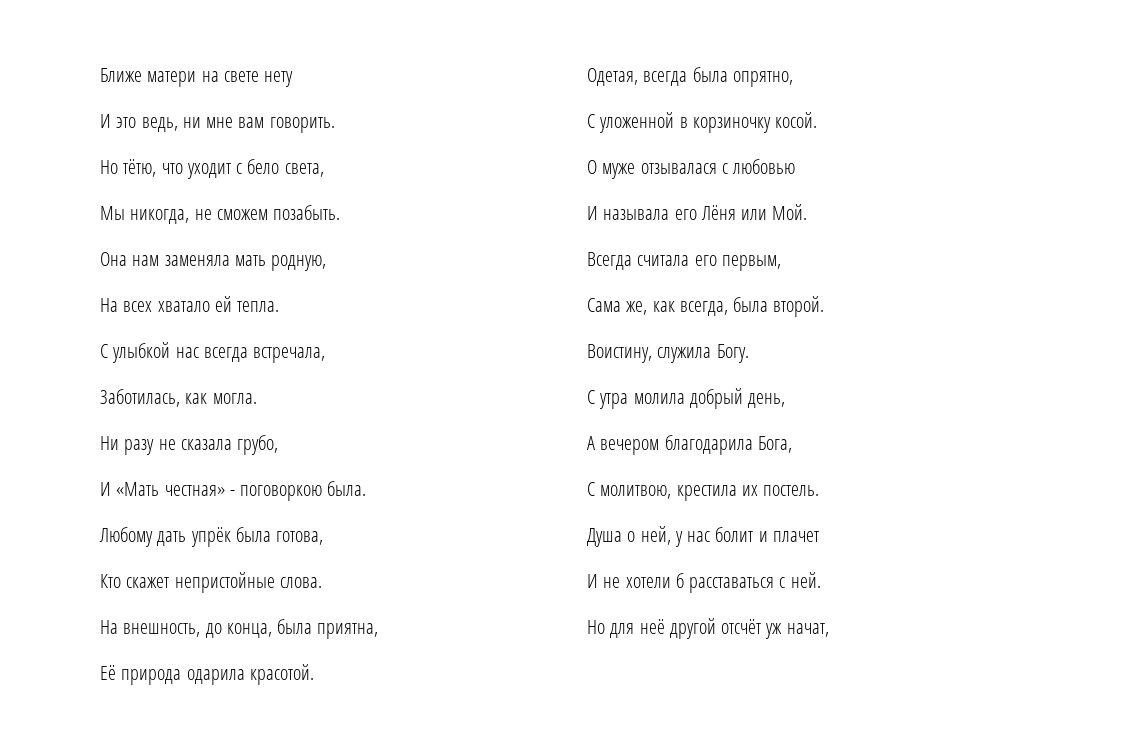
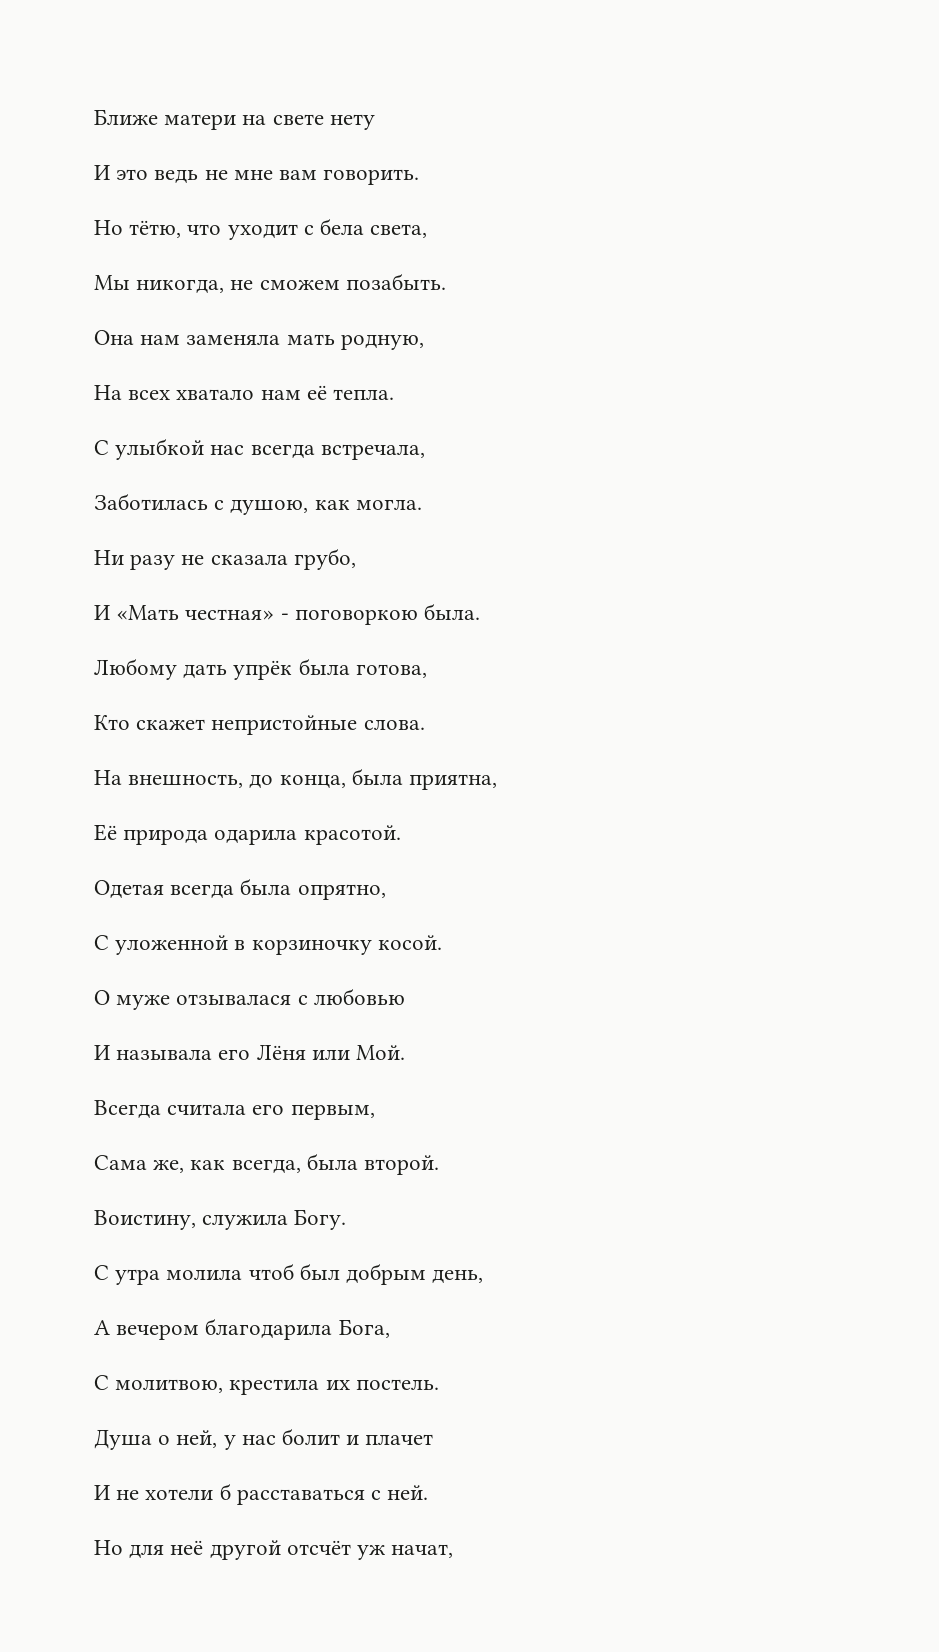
- И это ведь, ни мне вам говорить.
+ И это ведь не мне вам говорить.
- Но тётю, что уходит с бело света,
+ Но тётю, что уходит с бела света,
- На всех хватало ей тепла.
+ На всех хватало нам её тепла.
- Заботилась, как могла.
+ Заботилась с душою, как могла.
- Одетая, всегда была опрятно,
+ Одетая всегда была опрятно,
- С утра молила добрый день,
+ С утра молила чтоб был добрым день,

